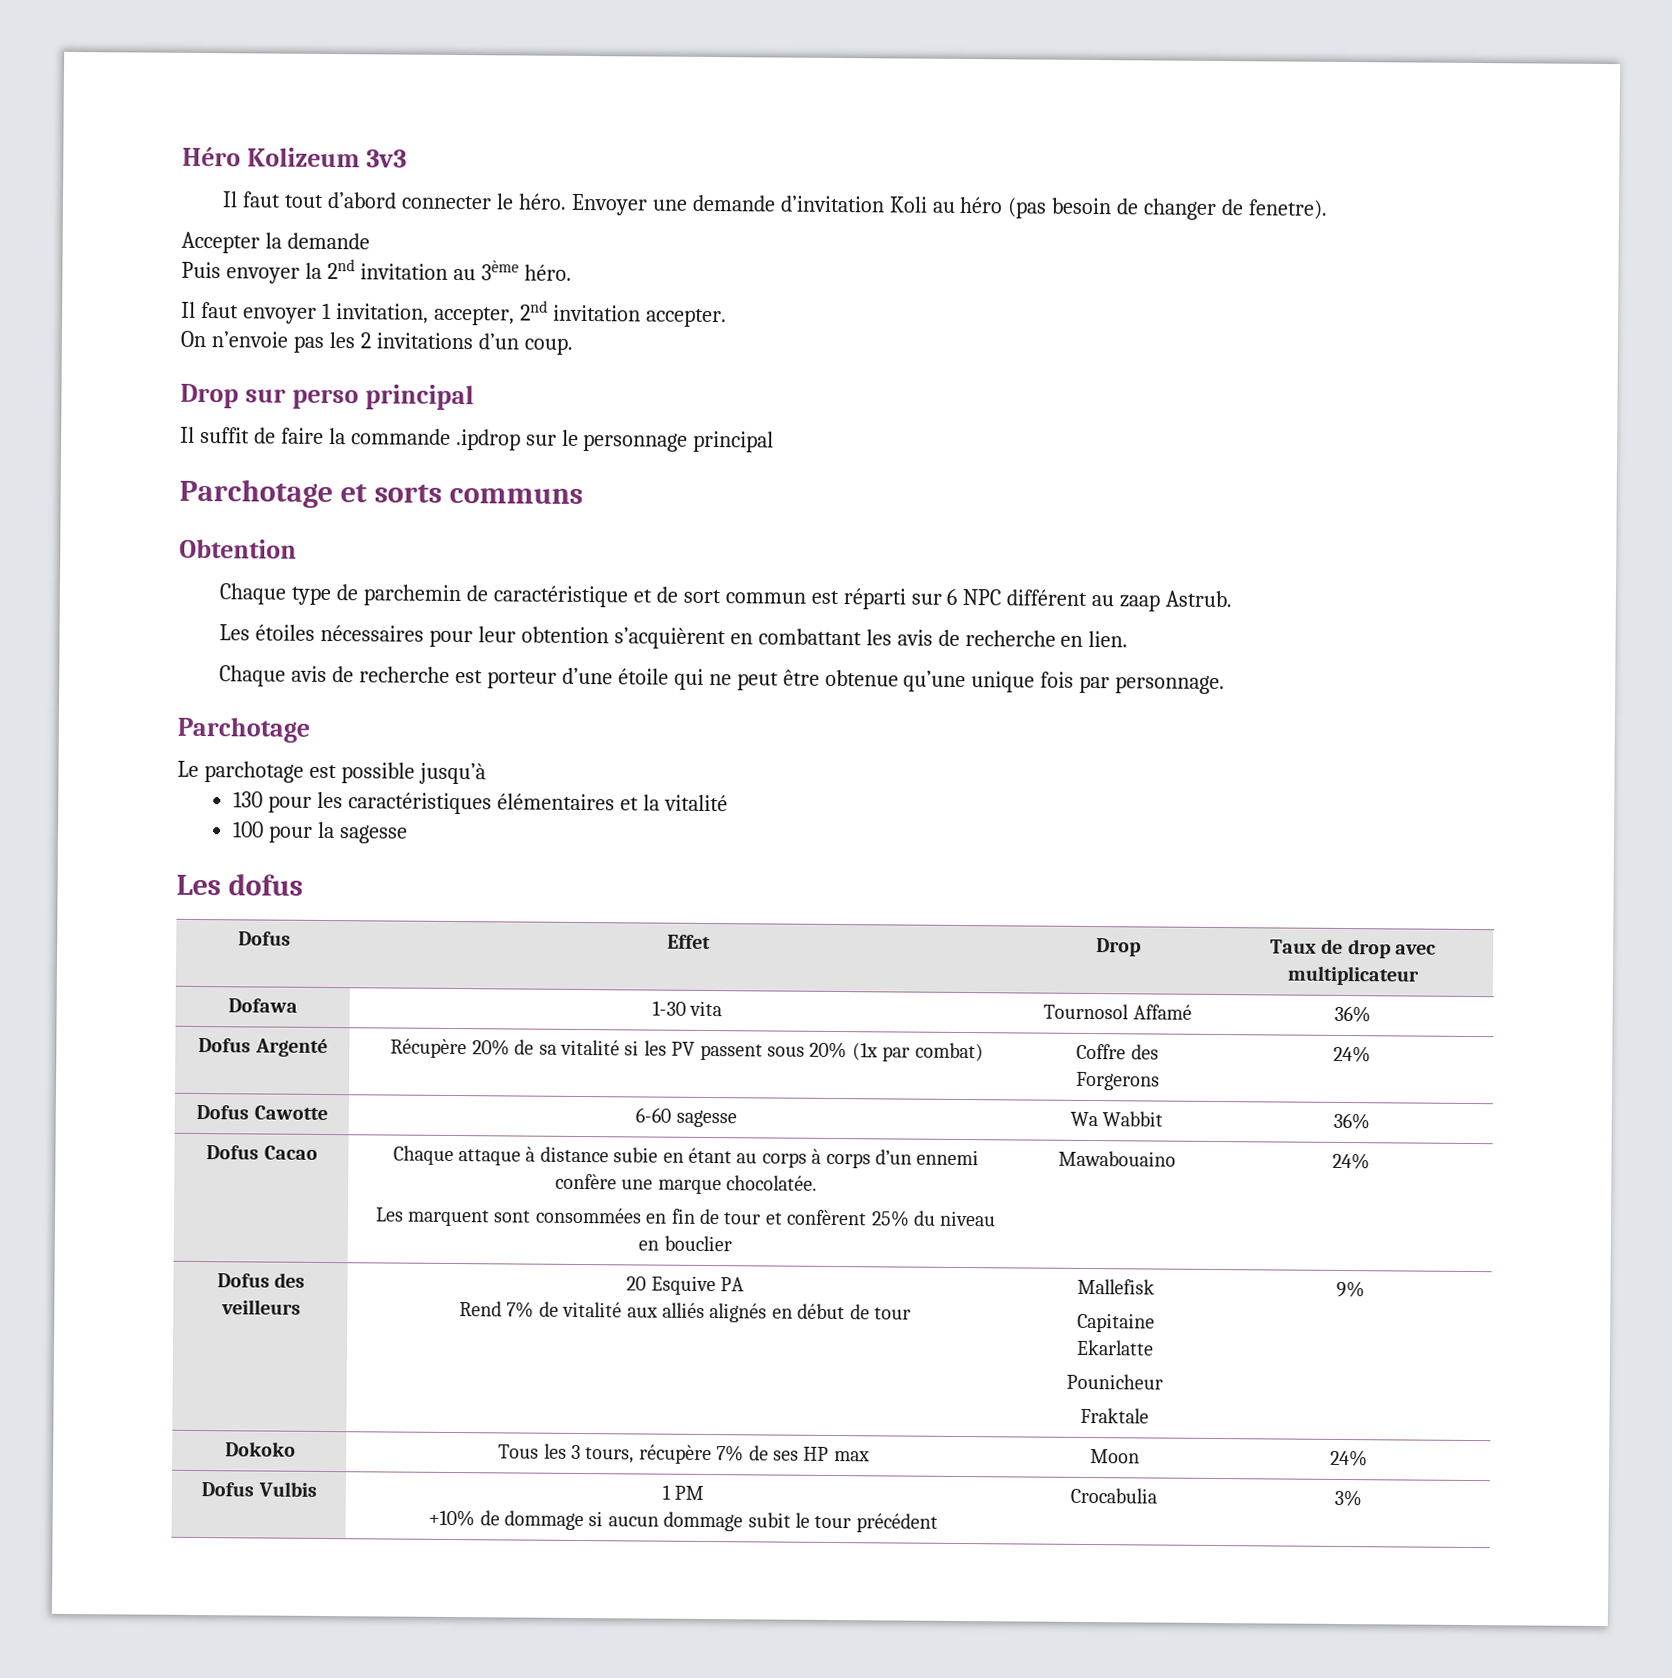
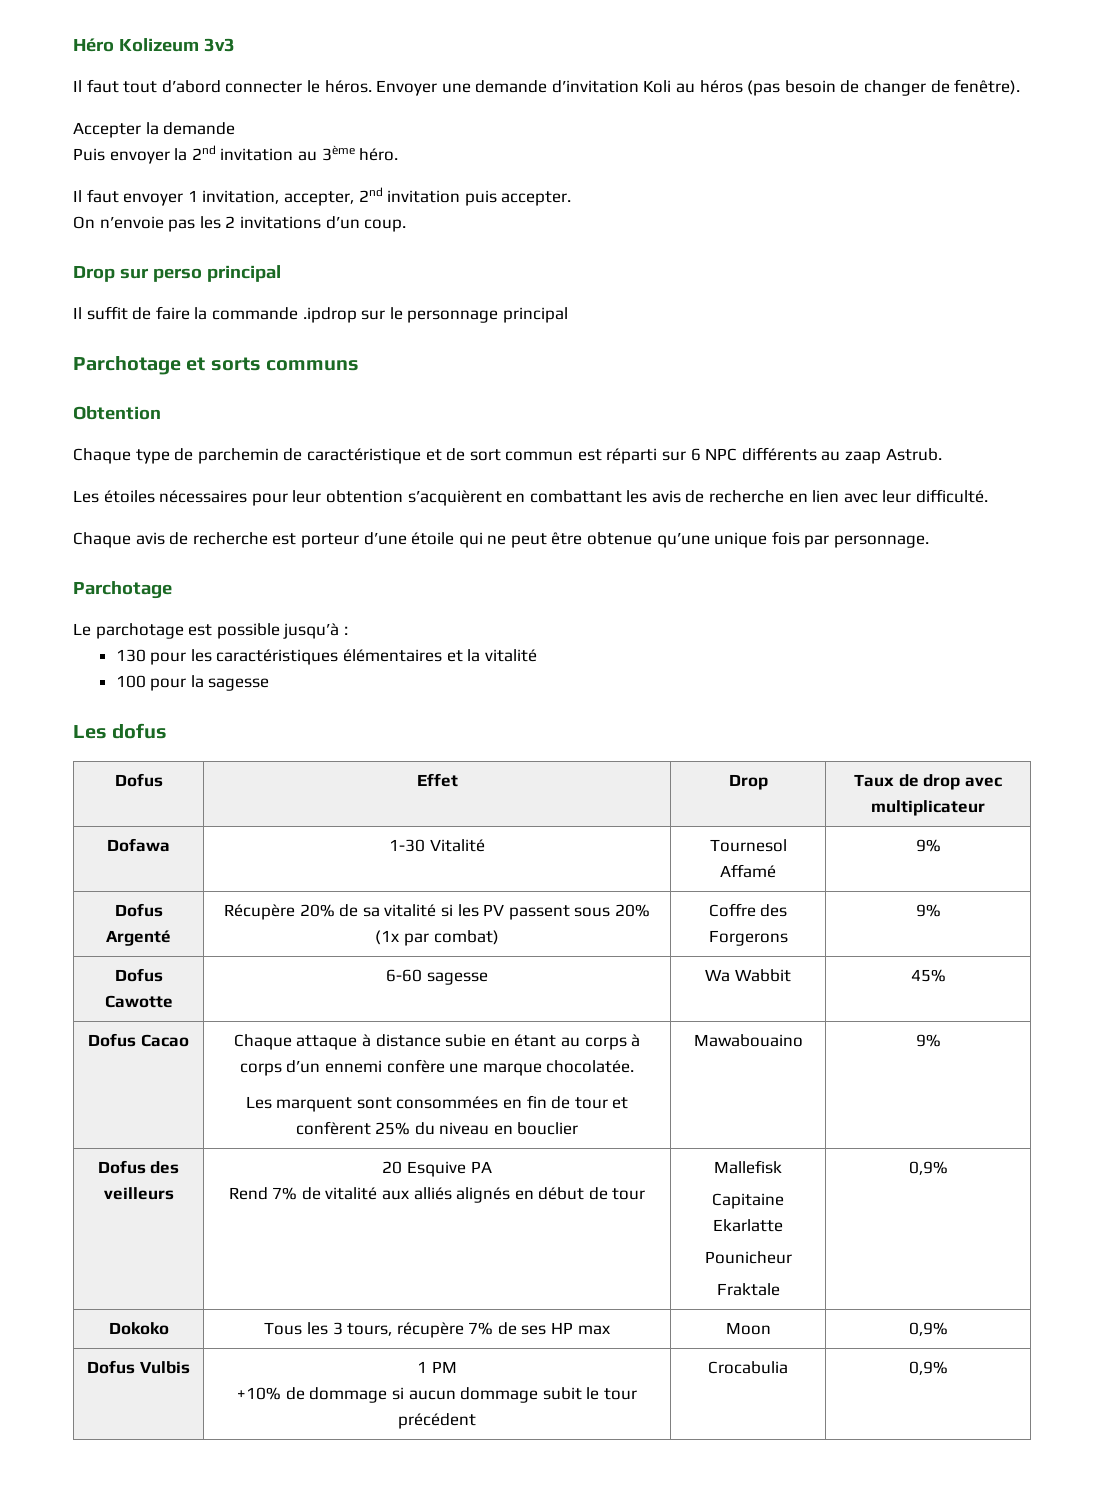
- Il faut tout d’abord connecter le héro.
+ Il faut tout d’abord connecter le héros.
- Envoyer une demande d’invitation Koli au héro (pas besoin de changer de fenetre).
+ Envoyer une demande d’invitation Koli au héros (pas besoin de changer de fenêtre).
- Il faut envoyer 1 invitation, accepter, 2nd invitation accepter.
+ Il faut envoyer 1 invitation, accepter, 2nd invitation puis accepter.
- Chaque type de parchemin de caractéristique et de sort commun est réparti sur 6 NPC différent au zaap Astrub.
+ Chaque type de parchemin de caractéristique et de sort commun est réparti sur 6 NPC différents au zaap Astrub.
- Les étoiles nécessaires pour leur obtention s’acquièrent en combattant les avis de recherche en lien.
+ Les étoiles nécessaires pour leur obtention s’acquièrent en combattant les avis de recherche en lien avec leur difficulté.
- Le parchotage est possible jusqu’à
+ Le parchotage est possible jusqu’à :
- Dofawa | 1-30 vita | Tournosol Affamé | 36%
+ Dofawa | 1-30 Vitalité | Tournesol Affamé | 9%
- Dofus Argenté | Récupère 20% de sa vitalité si les PV passent sous 20% (1x par combat) | Coffre des Forgerons | 24%
+ Dofus Argenté | Récupère 20% de sa vitalité si les PV passent sous 20% (1x par combat) | Coffre des Forgerons | 9%
- Dofus Cawotte | 6-60 sagesse | Wa Wabbit | 36%
+ Dofus Cawotte | 6-60 sagesse | Wa Wabbit | 45%
  Dofus Cacao | Chaque attaque à distance subie en étant au corps à corps d’un ennemi confère une marque chocolatée.
- Les marquent sont consommées en fin de tour et confèrent 25% du niveau en bouclier | Mawabouaino | 24%
+ Les marquent sont consommées en fin de tour et confèrent 25% du niveau en bouclier | Mawabouaino | 9%
  Dofus des veilleurs | 20 Esquive PA
  Rend 7% de vitalité aux alliés alignés en début de tour | Mallefisk
  Capitaine Ekarlatte
  Pounicheur
- Fraktale | 9%
+ Fraktale | 0,9%
- Dokoko | Tous les 3 tours, récupère 7% de ses HP max | Moon | 24%
+ Dokoko | Tous les 3 tours, récupère 7% de ses HP max | Moon | 0,9%
  Dofus Vulbis | 1 PM
- +10% de dommage si aucun dommage subit le tour précédent | Crocabulia | 3%
+ +10% de dommage si aucun dommage subit le tour précédent | Crocabulia | 0,9%

